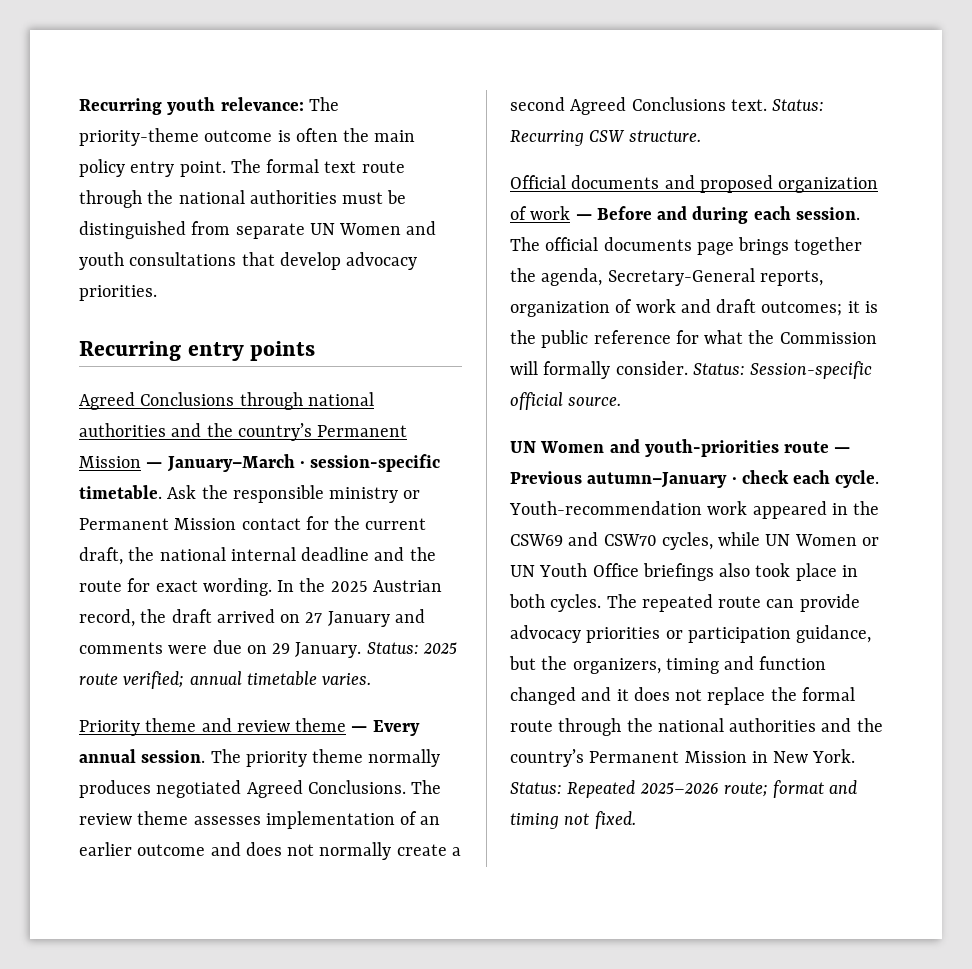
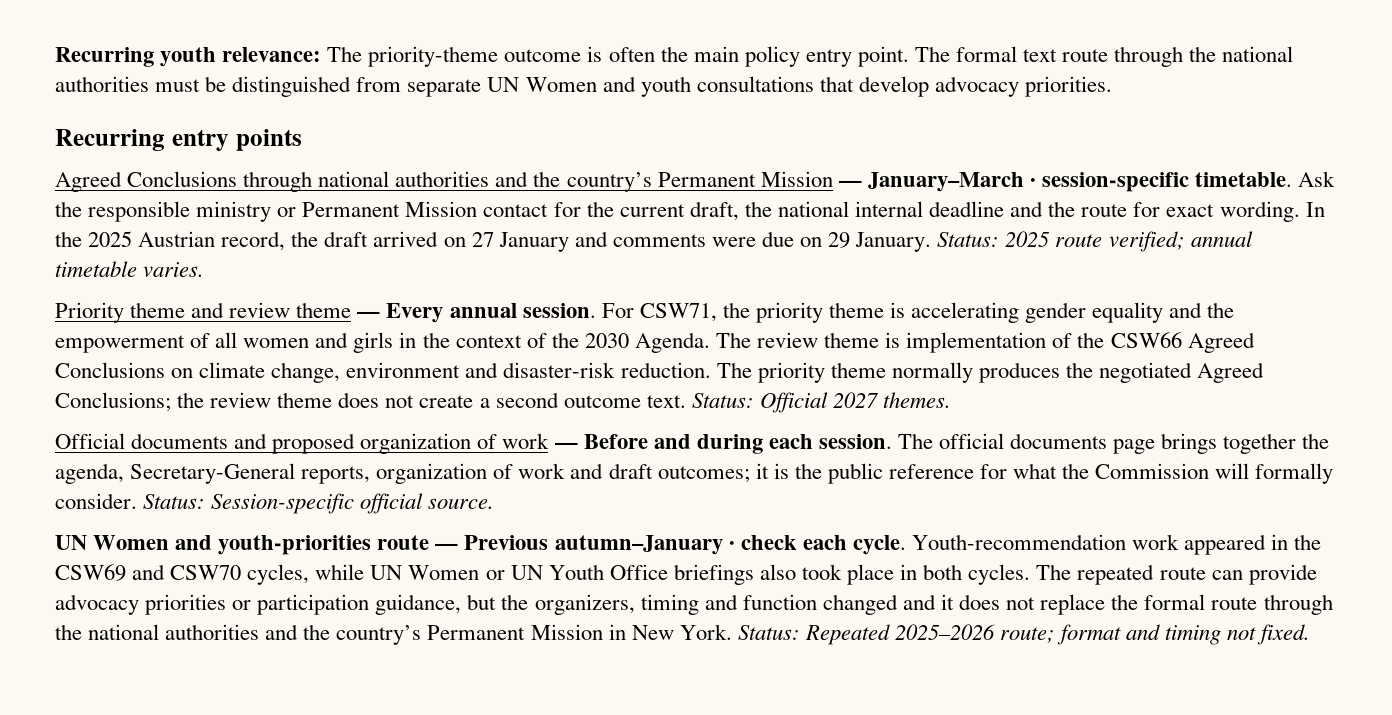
+ For CSW71, the priority theme is accelerating gender equality and the empowerment of all women and girls in the context of the 2030 Agenda. The review theme is implementation of the CSW66 Agreed Conclusions on climate change, environment and disaster-risk reduction.
- The priority theme normally produces negotiated Agreed Conclusions. The review theme assesses implementation of an earlier outcome and does not normally create a second Agreed Conclusions text. Status: Recurring CSW structure.
+ The priority theme normally produces the negotiated Agreed Conclusions; the review theme does not create a second outcome text. Status: Official 2027 themes.

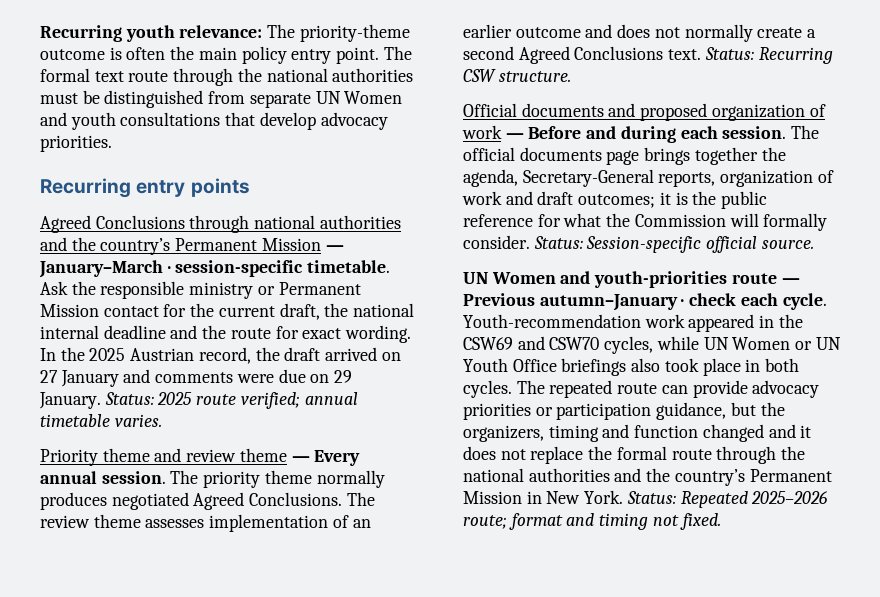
- For CSW71, the priority theme is accelerating gender equality and the empowerment of all women and girls in the context of the 2030 Agenda. The review theme is implementation of the CSW66 Agreed Conclusions on climate change, environment and disaster-risk reduction.
- The priority theme normally produces the negotiated Agreed Conclusions; the review theme does not create a second outcome text. Status: Official 2027 themes.
+ The priority theme normally produces negotiated Agreed Conclusions. The review theme assesses implementation of an earlier outcome and does not normally create a second Agreed Conclusions text. Status: Recurring CSW structure.

